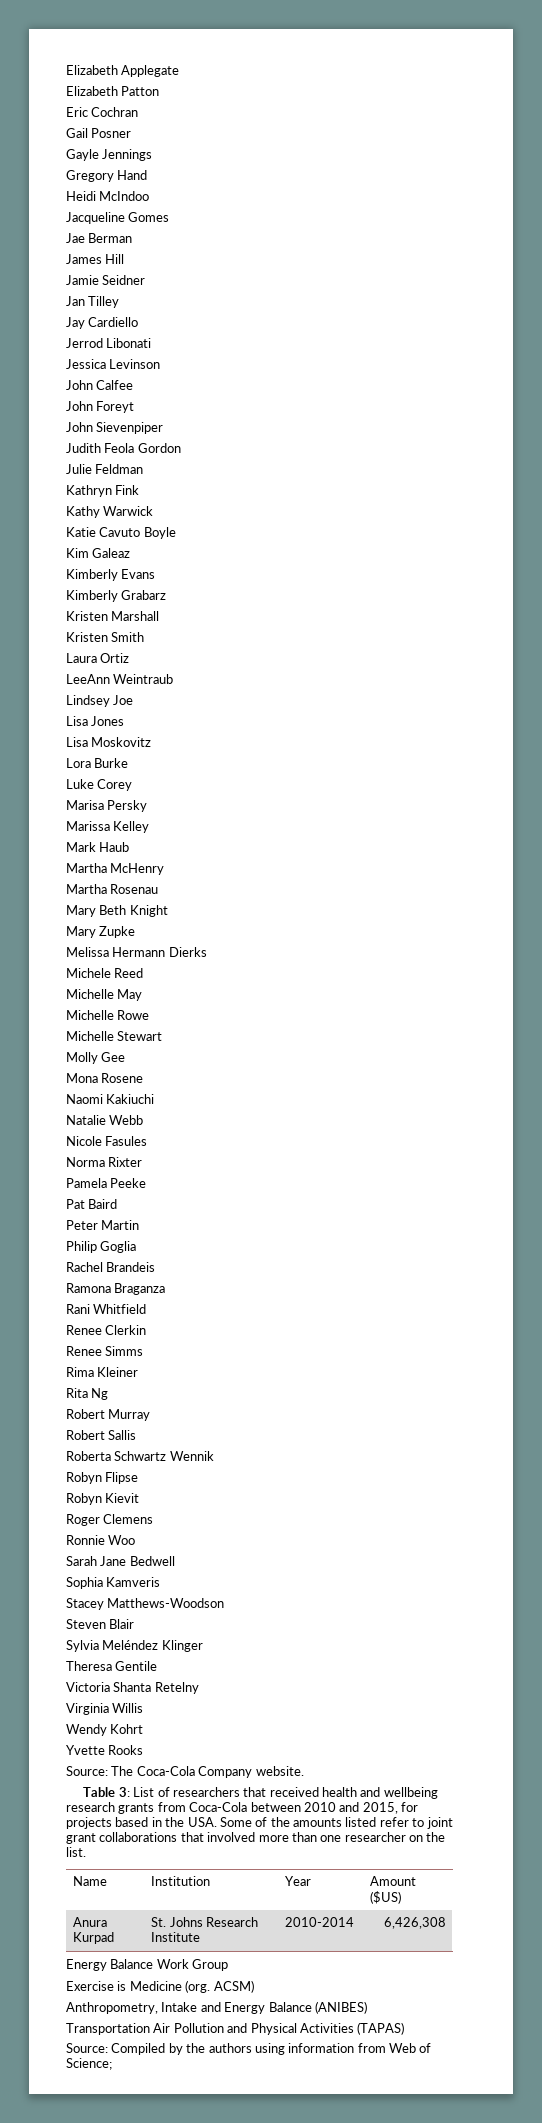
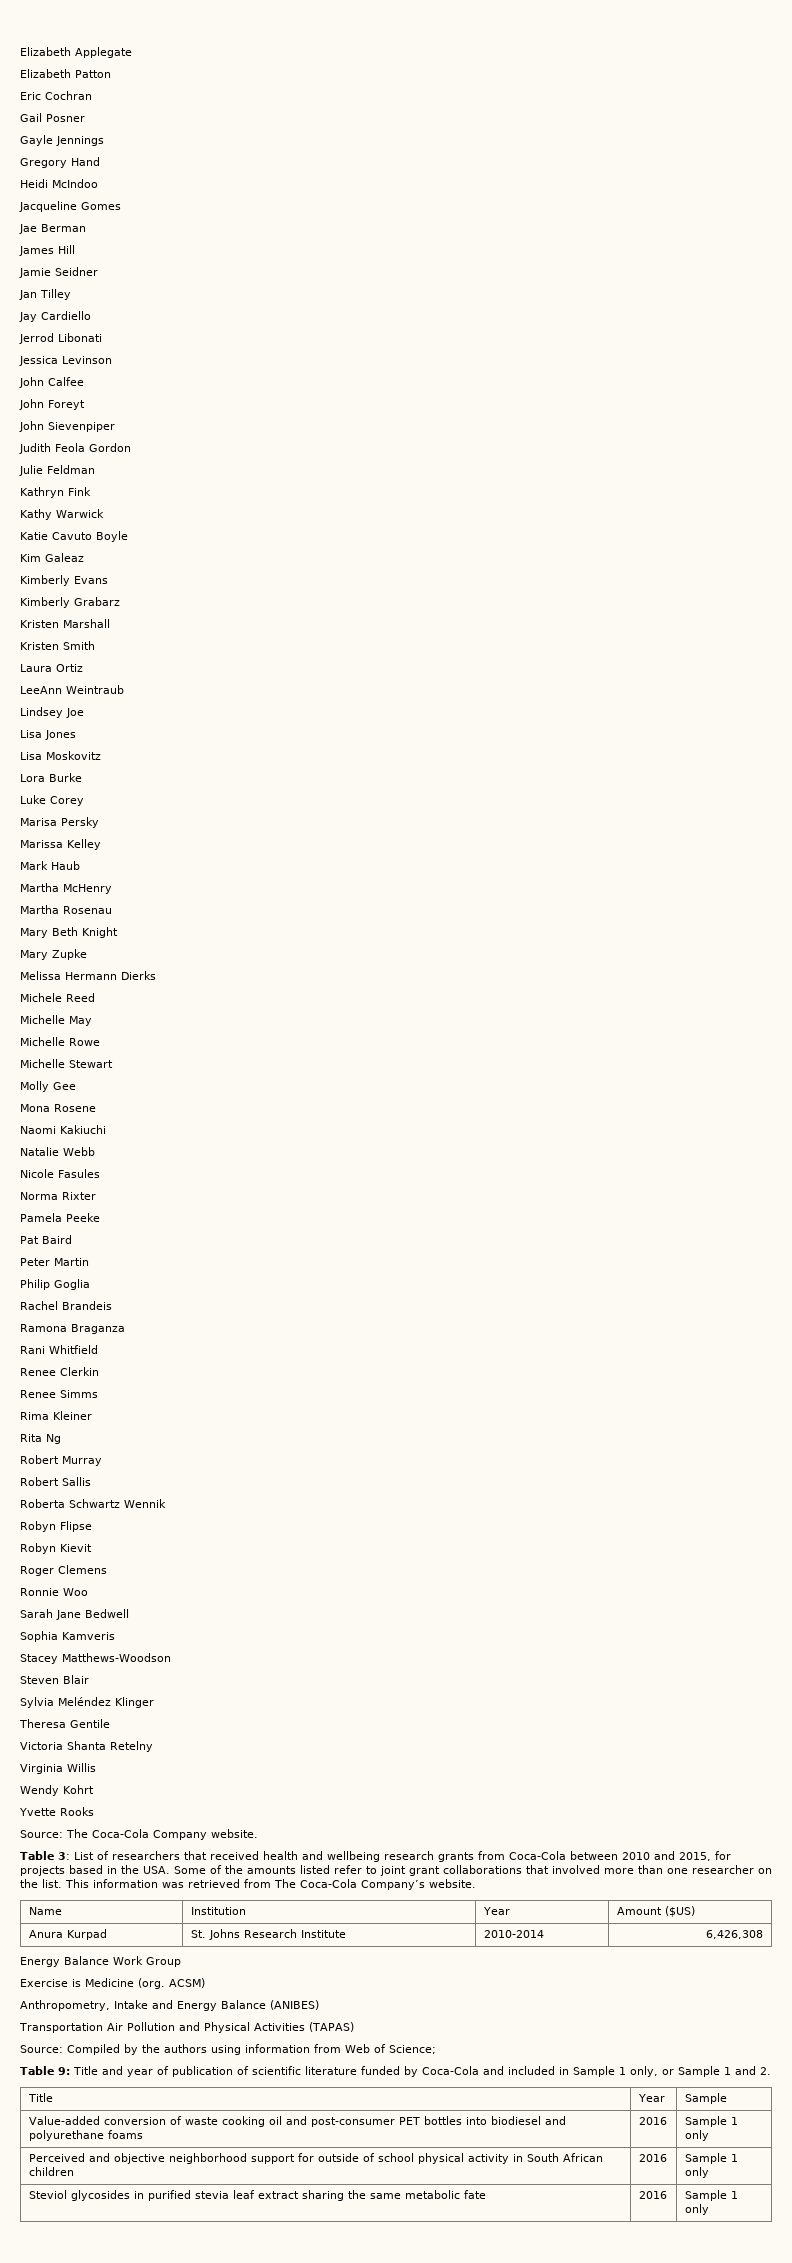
+ This information was retrieved from The Coca-Cola Company’s website.
+ Table 9: Title and year of publication of scientific literature funded by Coca-Cola and included in Sample 1 only, or Sample 1 and 2.
+ Title | Year | Sample
+ Value-added conversion of waste cooking oil and post-consumer PET bottles into biodiesel and polyurethane foams | 2016 | Sample 1 only
+ Perceived and objective neighborhood support for outside of school physical activity in South African children | 2016 | Sample 1 only
+ Steviol glycosides in purified stevia leaf extract sharing the same metabolic fate | 2016 | Sample 1 only

